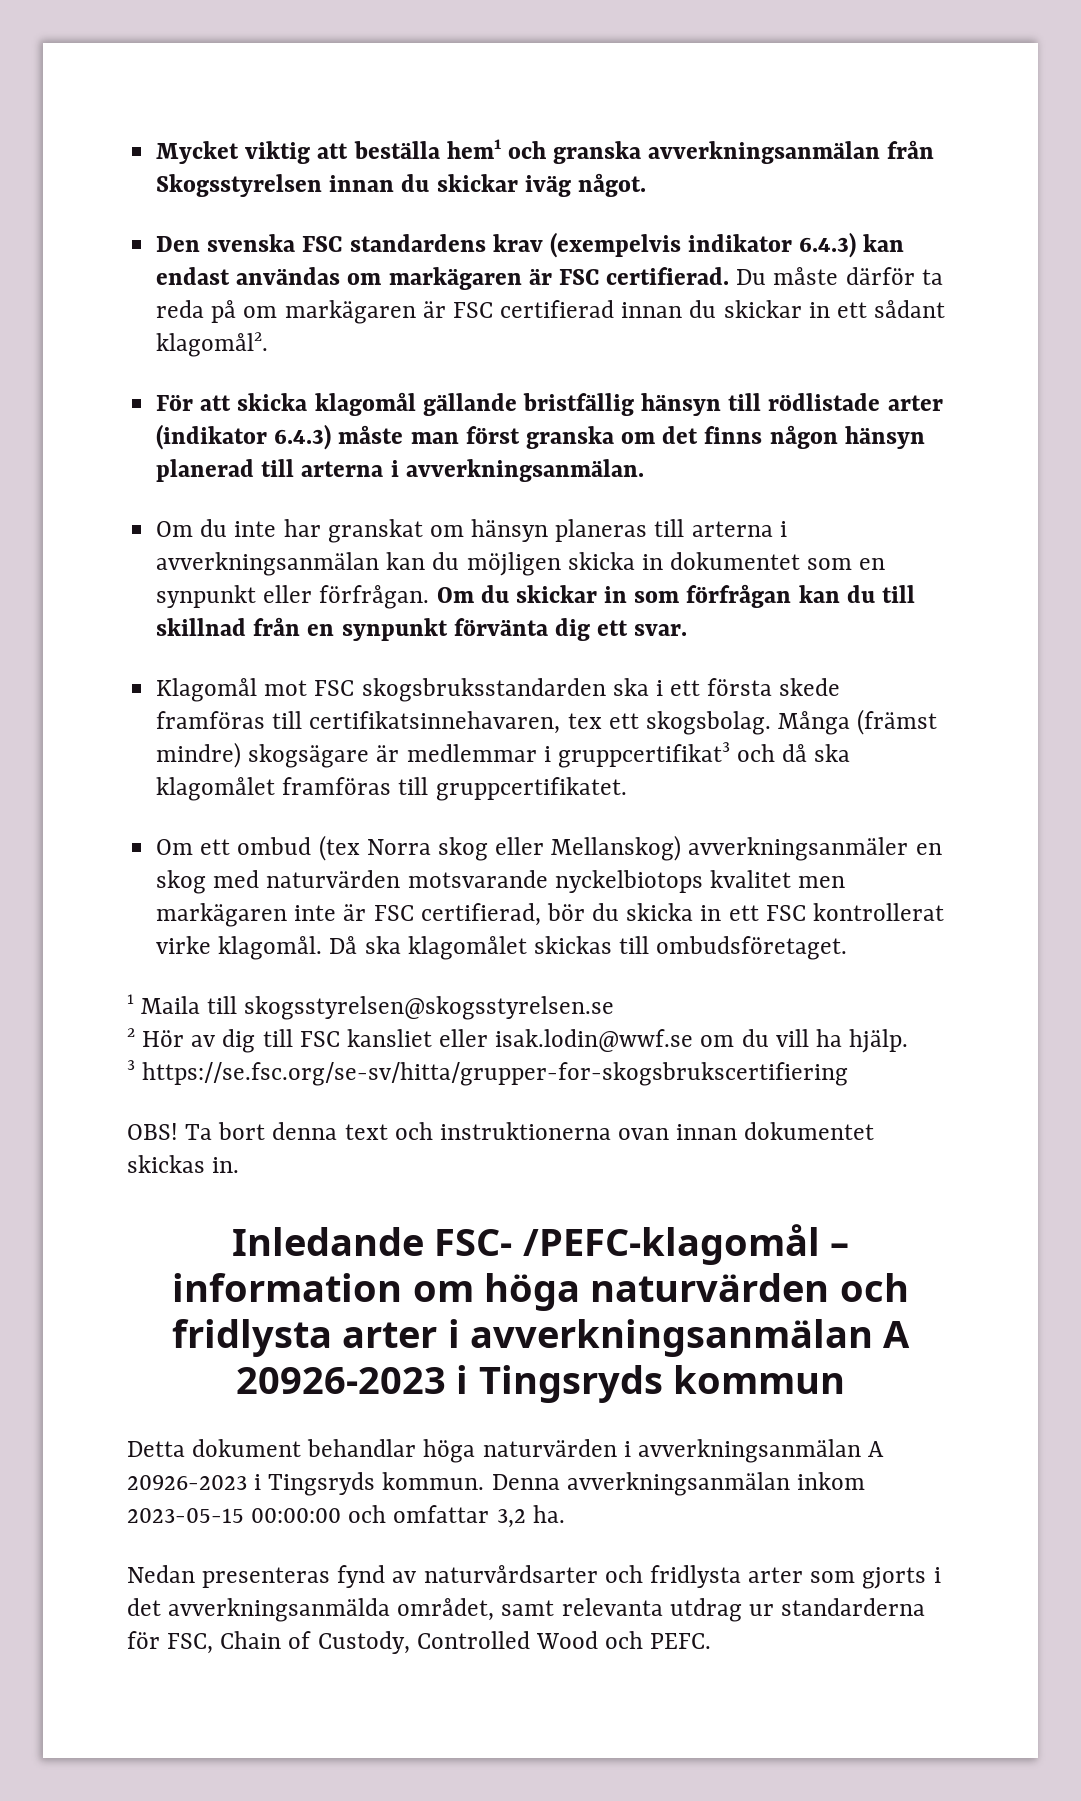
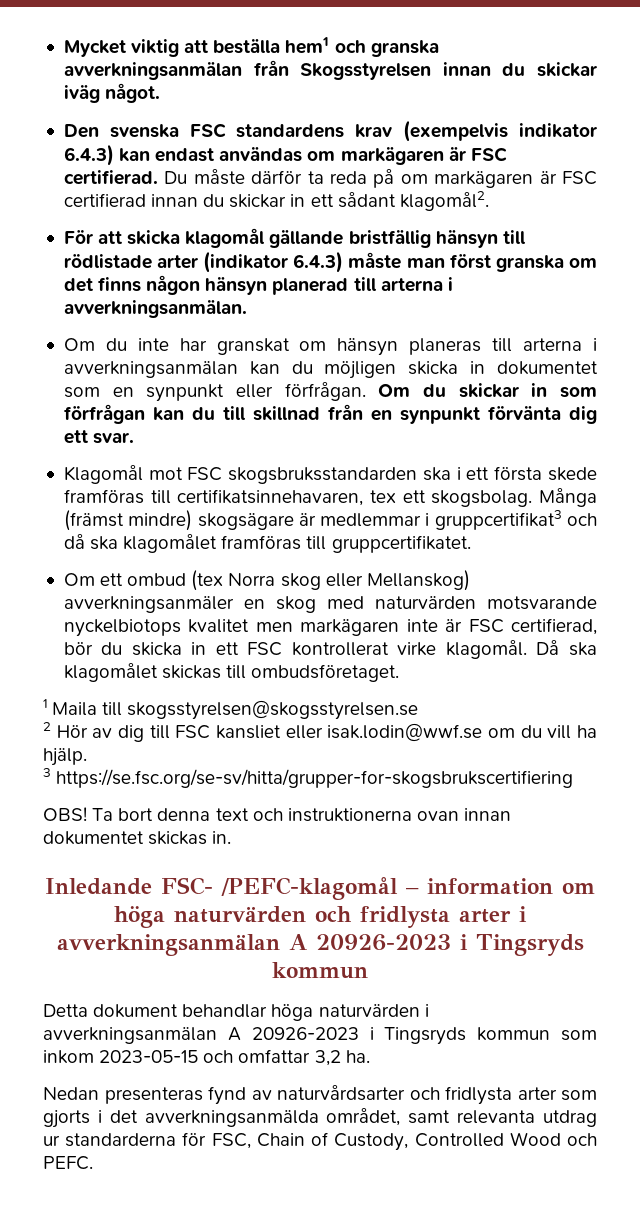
- Detta dokument behandlar höga naturvärden i avverkningsanmälan A 20926-2023 i Tingsryds kommun. Denna avverkningsanmälan inkom 2023-05-15 00:00:00 och omfattar 3,2 ha.
+ Detta dokument behandlar höga naturvärden i avverkningsanmälan A 20926-2023 i Tingsryds kommun som inkom 2023-05-15 och omfattar 3,2 ha.

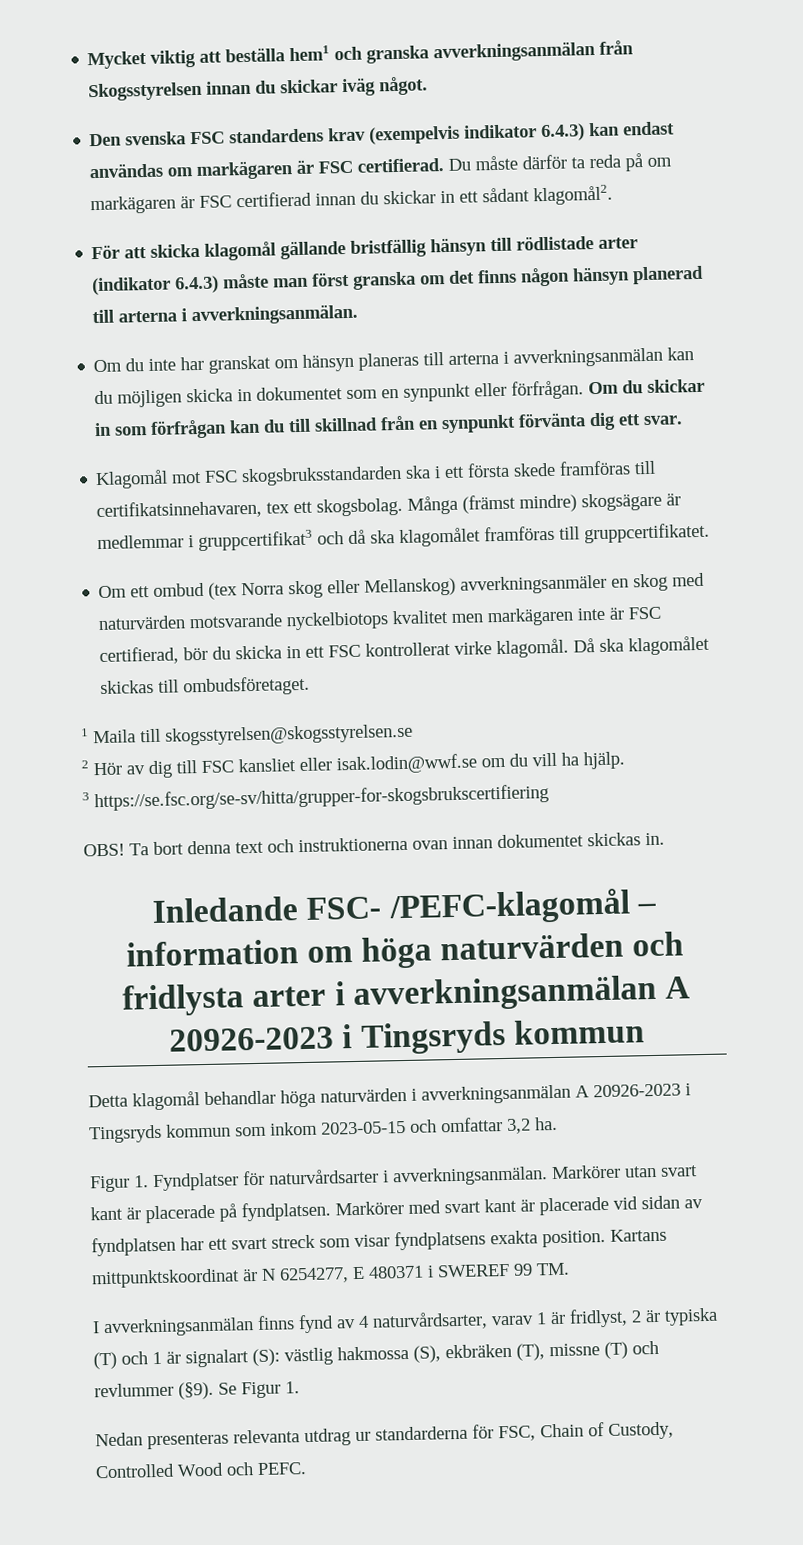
- Detta dokument behandlar höga naturvärden i avverkningsanmälan A 20926-2023 i Tingsryds kommun som inkom 2023-05-15 och omfattar 3,2 ha.
+ Detta klagomål behandlar höga naturvärden i avverkningsanmälan A 20926-2023 i Tingsryds kommun som inkom 2023-05-15 och omfattar 3,2 ha.
- Nedan presenteras fynd av naturvårdsarter och fridlysta arter som gjorts i det avverkningsanmälda området, samt relevanta utdrag ur standarderna för FSC, Chain of Custody, Controlled Wood och PEFC.
+ Figur 1. Fyndplatser för naturvårdsarter i avverkningsanmälan. Markörer utan svart kant är placerade på fyndplatsen. Markörer med svart kant är placerade vid sidan av fyndplatsen har ett svart streck som visar fyndplatsens exakta position. Kartans mittpunktskoordinat är N 6254277, E 480371 i SWEREF 99 TM.
+ I avverkningsanmälan finns fynd av 4 naturvårdsarter, varav 1 är fridlyst, 2 är typiska (T) och 1 är signalart (S): västlig hakmossa (S), ekbräken (T), missne (T) och revlummer (§9). Se Figur 1.
+ Nedan presenteras relevanta utdrag ur standarderna för FSC, Chain of Custody, Controlled Wood och PEFC.

